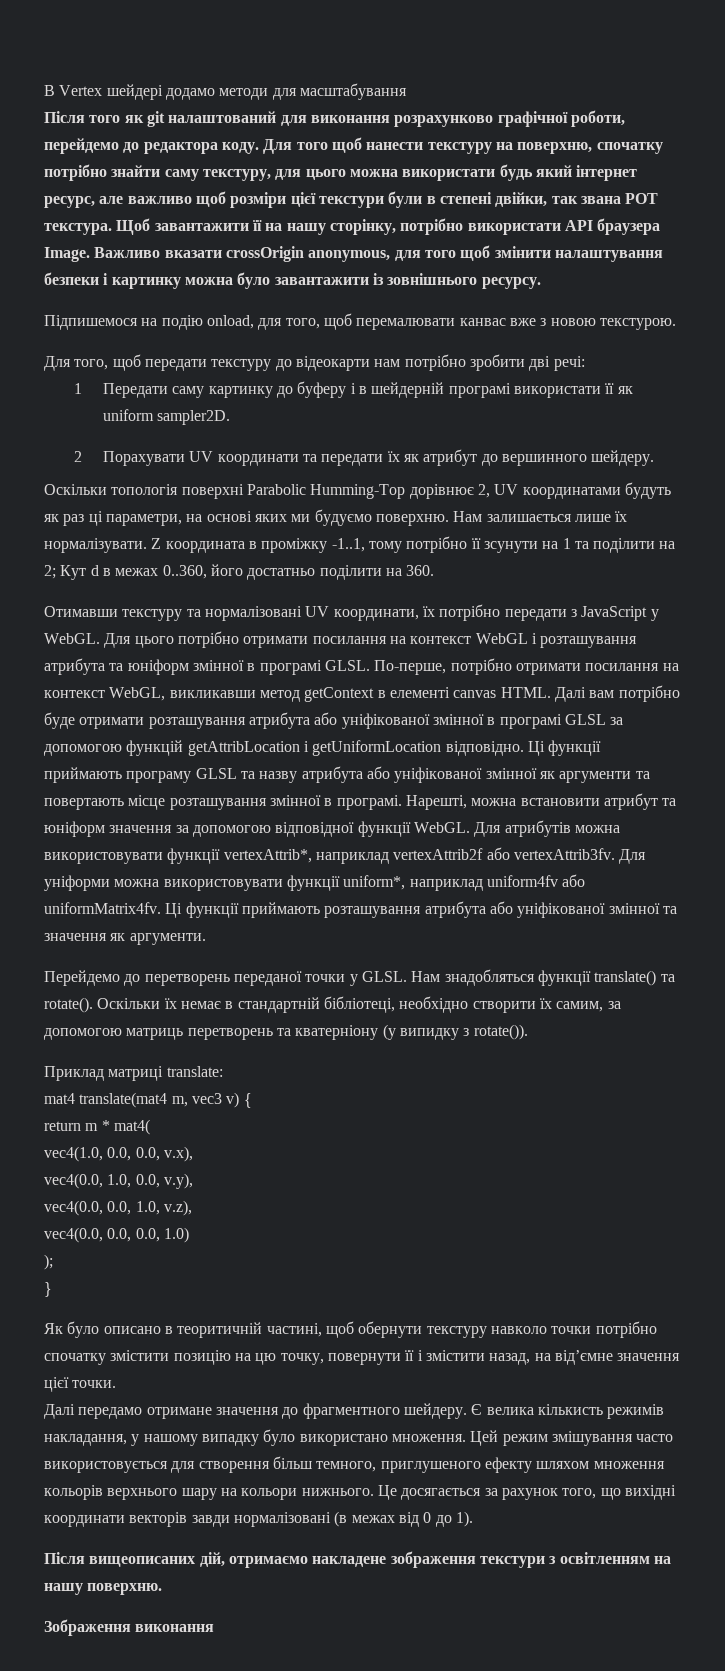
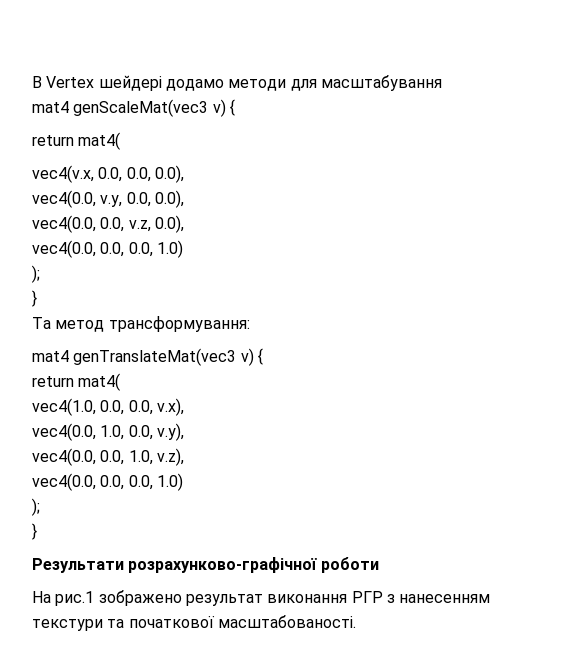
- Після того як git налаштований для виконання розрахунково графічної роботи, перейдемо до редактора коду. Для того щоб нанести текстуру на поверхню, спочатку потрібно знайти саму текстуру, для цього можна використати будь який інтернет ресурс, але важливо щоб розміри цієї текстури були в степені двійки, так звана POT текстура. Щоб завантажити її на нашу сторінку, потрібно використати API браузера Image. Важливо вказати crossOrigin anonymous, для того щоб змінити налаштування безпеки і картинку можна було завантажити із зовнішнього ресурсу.
- Підпишемося на подію onload, для того, щоб перемалювати канвас вже з новою текстурою.
- Для того, щоб передати текстуру до відеокарти нам потрібно зробити дві речі:
- 1 Передати саму картинку до буферу і в шейдерній програмі використати її як uniform sampler2D.
- 2 Порахувати UV координати та передати їх як атрибут до вершинного шейдеру.
- Оскільки топологія поверхні Parabolic Humming-Top дорівнює 2, UV координатами будуть як раз ці параметри, на основі яких ми будуємо поверхню. Нам залишається лише їх нормалізувати. Z координата в проміжку -1..1, тому потрібно її зсунути на 1 та поділити на 2; Кут d в межах 0..360, його достатньо поділити на 360.
- Отимавши текстуру та нормалізовані UV координати, їх потрібно передати з JavaScript у WebGL. Для цього потрібно отримати посилання на контекст WebGL і розташування атрибута та юніформ змінної в програмі GLSL. По-перше, потрібно отримати посилання на контекст WebGL, викликавши метод getContext в елементі canvas HTML. Далі вам потрібно буде отримати розташування атрибута або уніфікованої змінної в програмі GLSL за допомогою функцій getAttribLocation і getUniformLocation відповідно. Ці функції приймають програму GLSL та назву атрибута або уніфікованої змінної як аргументи та повертають місце розташування змінної в програмі. Нарешті, можна встановити атрибут та юніформ значення за допомогою відповідної функції WebGL. Для атрибутів можна використовувати функції vertexAttrib*, наприклад vertexAttrib2f або vertexAttrib3fv. Для уніформи можна використовувати функції uniform*, наприклад uniform4fv або uniformMatrix4fv. Ці функції приймають розташування атрибута або уніфікованої змінної та значення як аргументи.
- Перейдемо до перетворень переданої точки у GLSL. Нам знадобляться функції translate() та rotate(). Оскільки їх немає в стандартній бібліотеці, необхідно створити їх самим, за допомогою матриць перетворень та кватерніону (у випидку з rotate()).
- Приклад матриці translate:
- mat4 translate(mat4 m, vec3 v) {
- return m * mat4(
+ mat4 genScaleMat(vec3 v) {
+ return mat4(
+ vec4(v.x, 0.0, 0.0, 0.0),
+ vec4(0.0, v.y, 0.0, 0.0),
+ vec4(0.0, 0.0, v.z, 0.0),
+ vec4(0.0, 0.0, 0.0, 1.0)
+ );
+ }
+ Та метод трансформування:
+ mat4 genTranslateMat(vec3 v) {
+ return mat4(
- Як було описано в теоритичній частині, щоб обернути текстуру навколо точки потрібно спочатку змістити позицію на цю точку, повернути її і змістити назад, на від’ємне значення цієї точки.
- Далі передамо отримане значення до фрагментного шейдеру. Є велика кількисть режимів накладання, у нашому випадку було використано множення. Цей режим змішування часто використовується для створення більш темного, приглушеного ефекту шляхом множення кольорів верхнього шару на кольори нижнього. Це досягається за рахунок того, що вихідні координати векторів завди нормалізовані (в межах від 0 до 1).
- Після вищеописаних дій, отримаємо накладене зображення текстури з освітленням на нашу поверхню.
- Зображення виконання
+ Результати розрахунково-графічної роботи
+ На рис.1 зображено результат виконання РГР з нанесенням текстури та початкової масштабованості.

